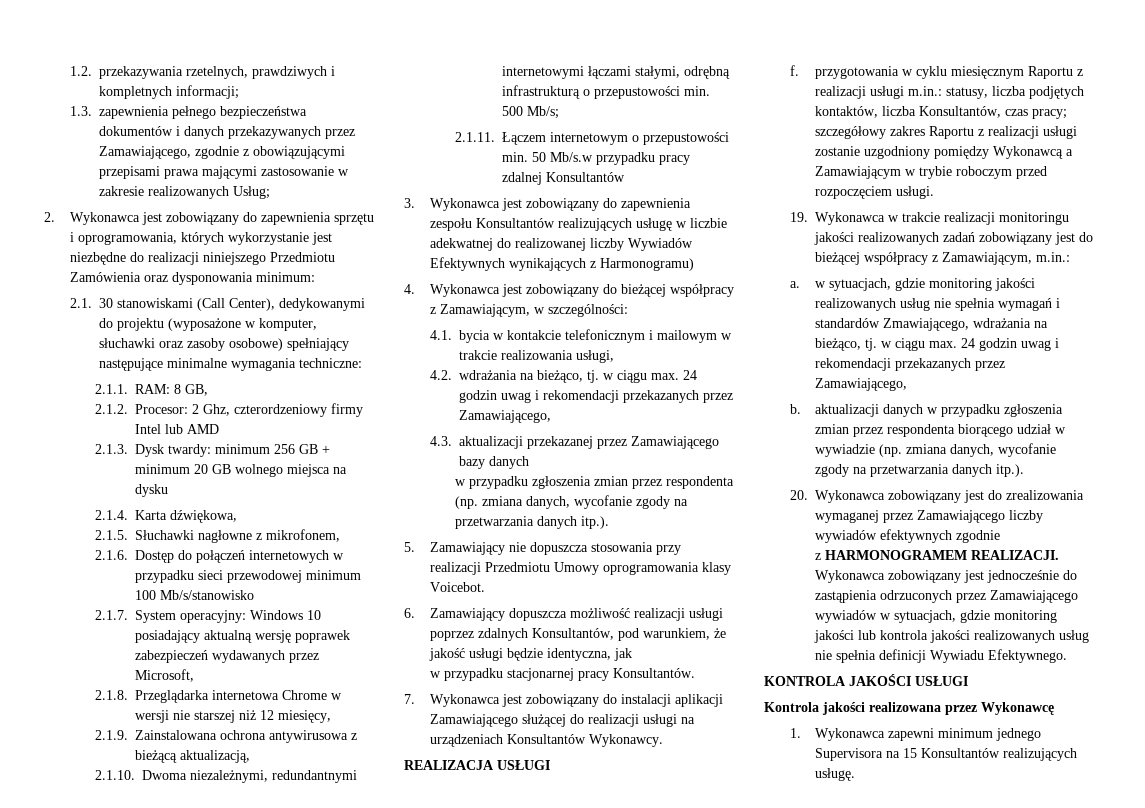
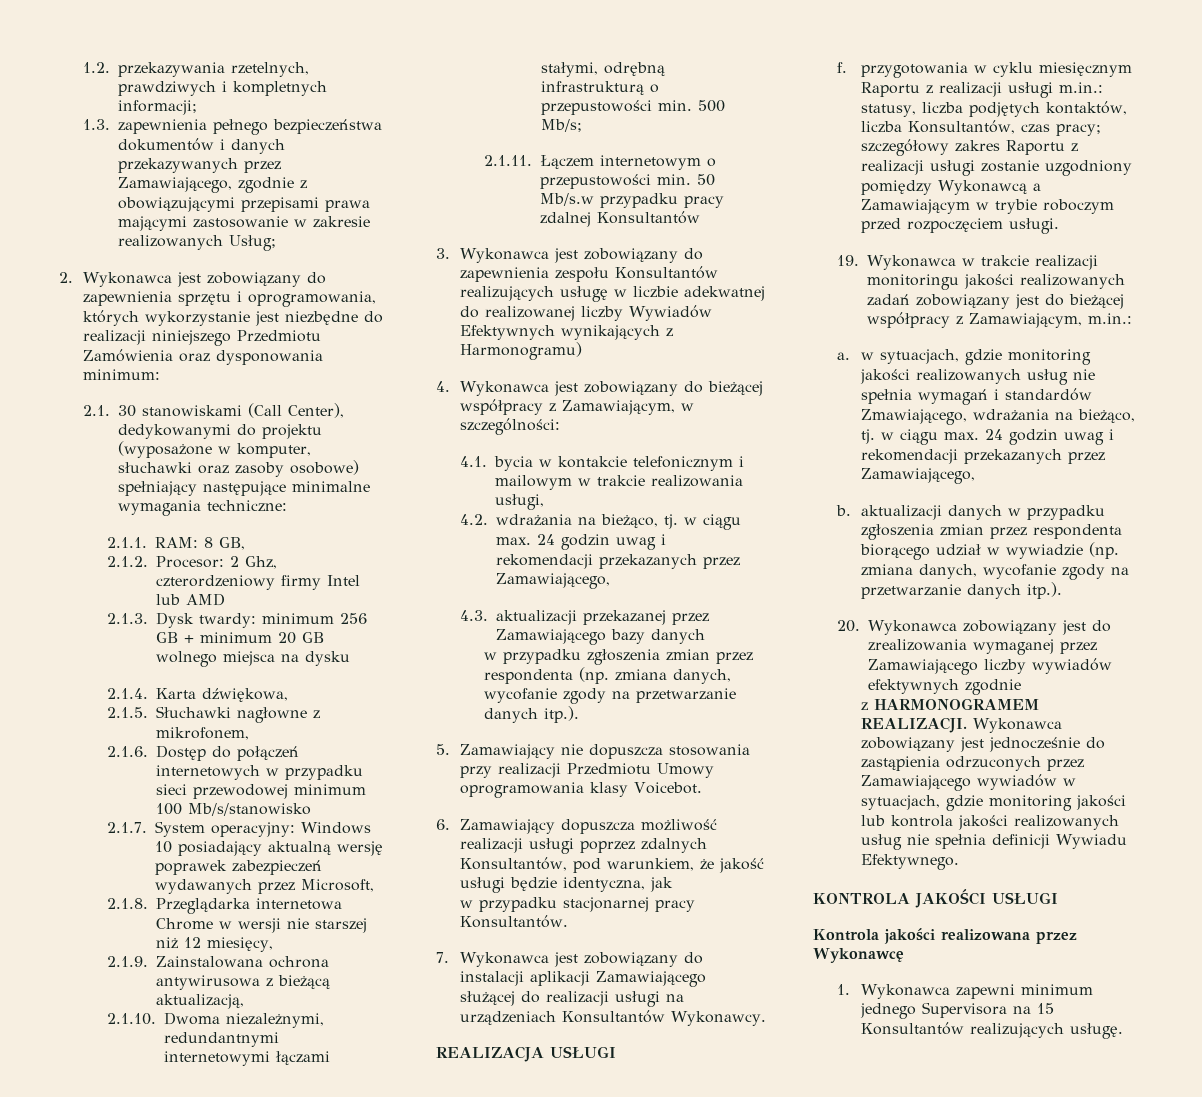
- w przypadku zgłoszenia zmian przez respondenta (np. zmiana danych, wycofanie zgody na przetwarzania danych itp.).
+ w przypadku zgłoszenia zmian przez respondenta (np. zmiana danych, wycofanie zgody na przetwarzanie danych itp.).
- b. aktualizacji danych w przypadku zgłoszenia zmian przez respondenta biorącego udział w wywiadzie (np. zmiana danych, wycofanie zgody na przetwarzania danych itp.).
+ b. aktualizacji danych w przypadku zgłoszenia zmian przez respondenta biorącego udział w wywiadzie (np. zmiana danych, wycofanie zgody na przetwarzanie danych itp.).

